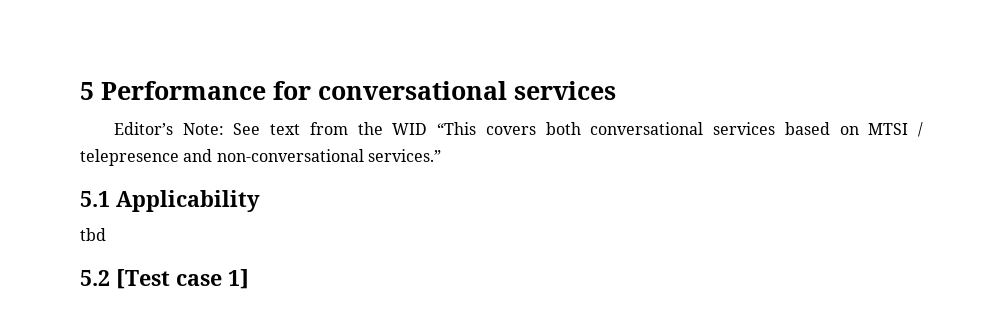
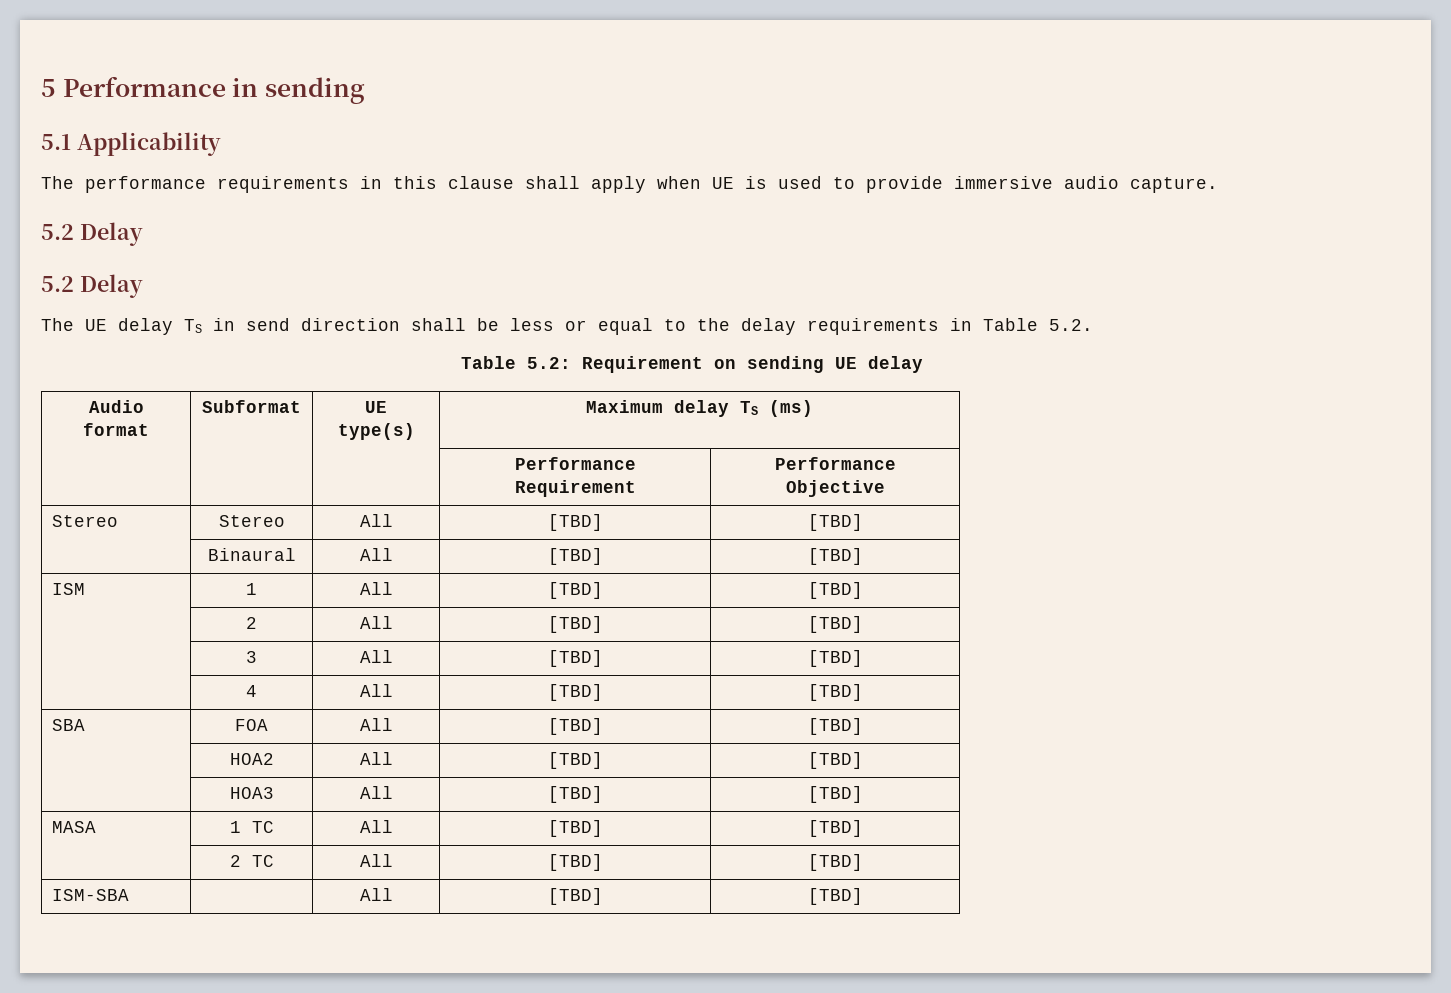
- 5 Performance for conversational services
- Editor’s Note: See text from the WID “This covers both conversational services based on MTSI / telepresence and non-conversational services.”
+ 5 Performance in sending
  5.1 Applicability
- tbd
- 5.2 [Test case 1]
+ The performance requirements in this clause shall apply when UE is used to provide immersive audio capture.
+ 5.2 Delay
+ 5.2 Delay
+ The UE delay TS in send direction shall be less or equal to the delay requirements in Table 5.2.
+ Table 5.2: Requirement on sending UE delay
+ Audio format | Subformat | UE type(s) | Maximum delay TS (ms)
+ | | | Performance Requirement | Performance Objective
+ Stereo | Stereo | All | [TBD] | [TBD]
+ | Binaural | All | [TBD] | [TBD]
+ ISM | 1 | All | [TBD] | [TBD]
+ | 2 | All | [TBD] | [TBD]
+ | 3 | All | [TBD] | [TBD]
+ | 4 | All | [TBD] | [TBD]
+ SBA | FOA | All | [TBD] | [TBD]
+ | HOA2 | All | [TBD] | [TBD]
+ | HOA3 | All | [TBD] | [TBD]
+ MASA | 1 TC | All | [TBD] | [TBD]
+ | 2 TC | All | [TBD] | [TBD]
+ ISM-SBA | | All | [TBD] | [TBD]

